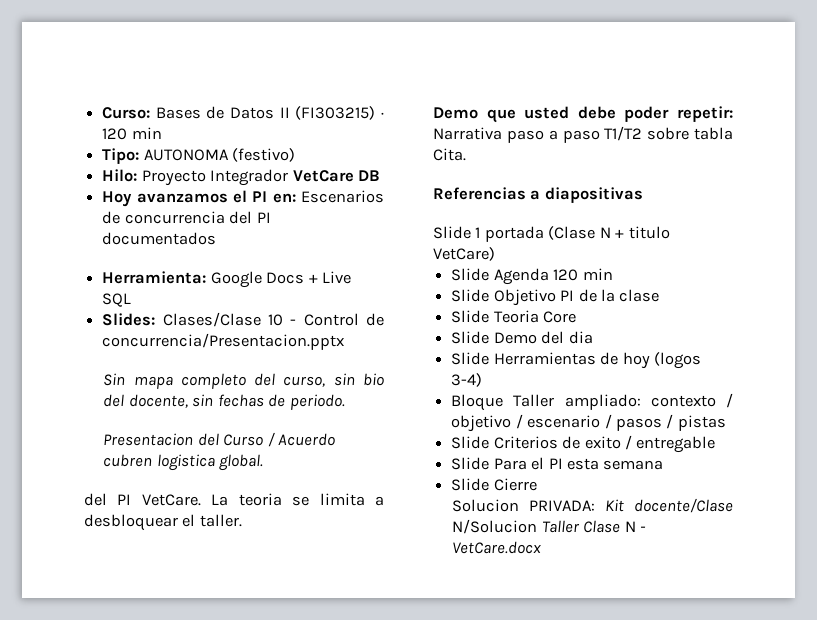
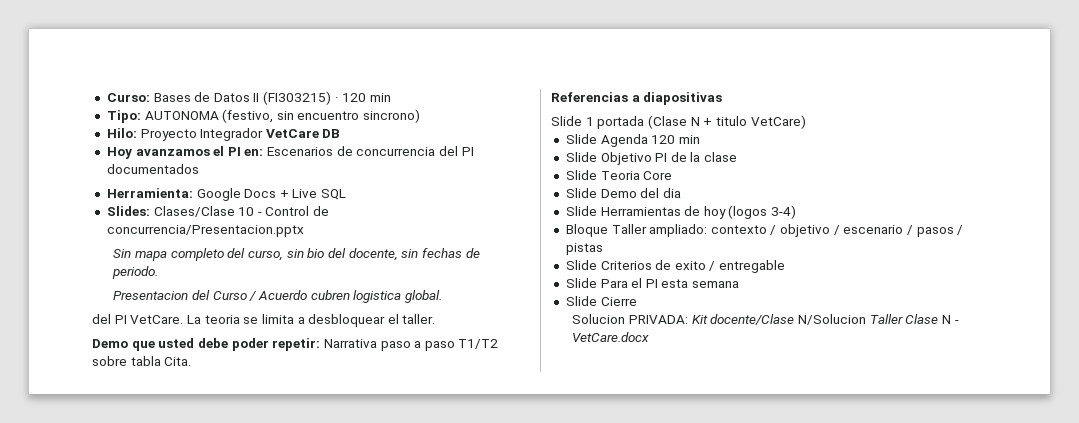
- Tipo: AUTONOMA (festivo)
+ Tipo: AUTONOMA (festivo, sin encuentro sincrono)

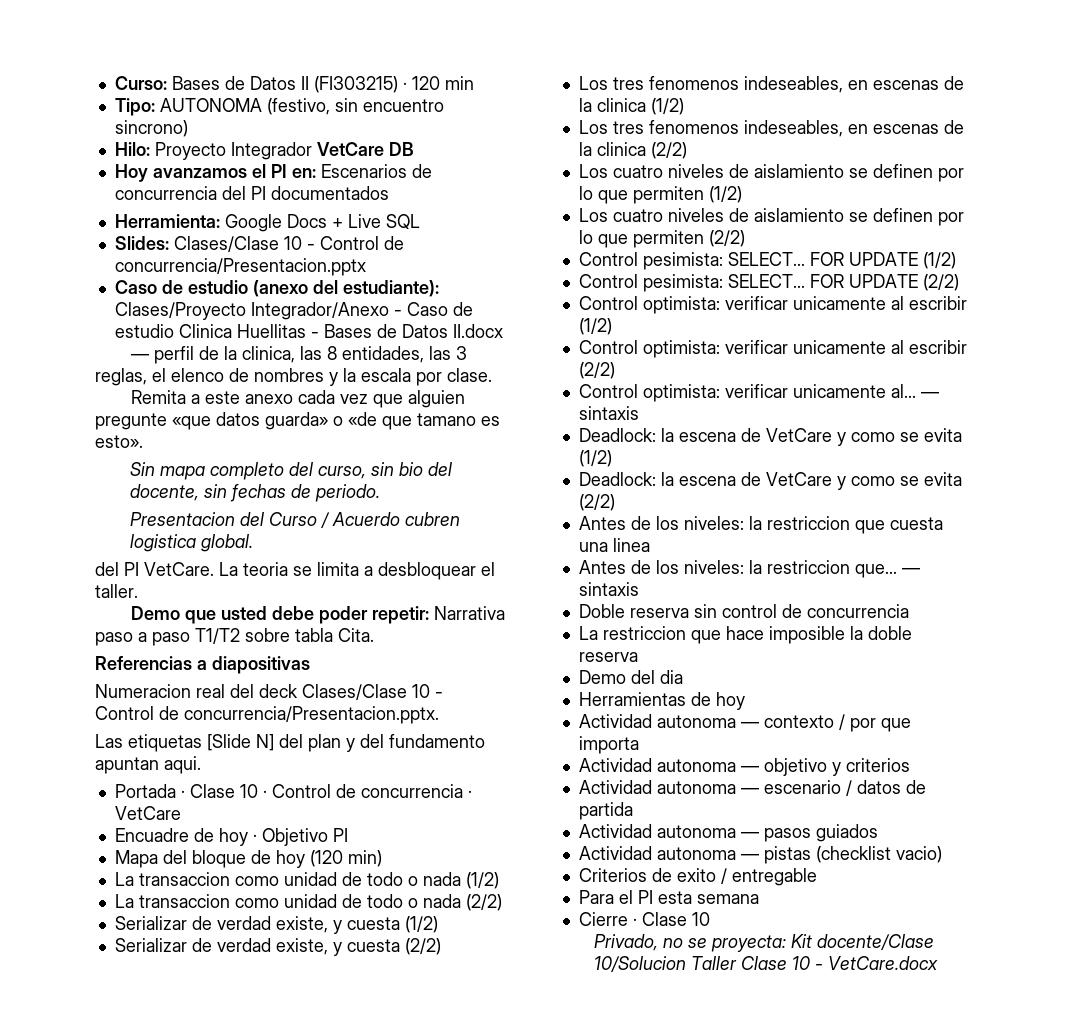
+ Caso de estudio (anexo del estudiante): Clases/Proyecto Integrador/Anexo - Caso de estudio Clinica Huellitas - Bases de Datos II.docx
+ — perfil de la clinica, las 8 entidades, las 3 reglas, el elenco de nombres y la escala por clase.
+ Remita a este anexo cada vez que alguien pregunte «que datos guarda» o «de que tamano es esto».
- Slide 1 portada (Clase N + titulo VetCare)
- Slide Agenda 120 min
- Slide Objetivo PI de la clase
- Slide Teoria Core
- Slide Demo del dia
+ Numeracion real del deck Clases/Clase 10 - Control de concurrencia/Presentacion.pptx.
+ Las etiquetas [Slide N] del plan y del fundamento apuntan aqui.
+ Portada · Clase 10 · Control de concurrencia · VetCare
+ Encuadre de hoy · Objetivo PI
+ Mapa del bloque de hoy (120 min)
+ La transaccion como unidad de todo o nada (1/2)
+ La transaccion como unidad de todo o nada (2/2)
+ Serializar de verdad existe, y cuesta (1/2)
+ Serializar de verdad existe, y cuesta (2/2)
+ Los tres fenomenos indeseables, en escenas de la clinica (1/2)
+ Los tres fenomenos indeseables, en escenas de la clinica (2/2)
+ Los cuatro niveles de aislamiento se definen por lo que permiten (1/2)
+ Los cuatro niveles de aislamiento se definen por lo que permiten (2/2)
+ Control pesimista: SELECT... FOR UPDATE (1/2)
+ Control pesimista: SELECT... FOR UPDATE (2/2)
+ Control optimista: verificar unicamente al escribir (1/2)
+ Control optimista: verificar unicamente al escribir (2/2)
+ Control optimista: verificar unicamente al... — sintaxis
+ Deadlock: la escena de VetCare y como se evita (1/2)
+ Deadlock: la escena de VetCare y como se evita (2/2)
+ Antes de los niveles: la restriccion que cuesta una linea
+ Antes de los niveles: la restriccion que... — sintaxis
+ Doble reserva sin control de concurrencia
+ La restriccion que hace imposible la doble reserva
+ Demo del dia
- Slide Herramientas de hoy (logos 3-4)
- Bloque Taller ampliado: contexto / objetivo / escenario / pasos / pistas
- Slide Criterios de exito / entregable
+ Herramientas de hoy
+ Actividad autonoma — contexto / por que importa
+ Actividad autonoma — objetivo y criterios
+ Actividad autonoma — escenario / datos de partida
+ Actividad autonoma — pasos guiados
+ Actividad autonoma — pistas (checklist vacio)
+ Criterios de exito / entregable
- Slide Para el PI esta semana
+ Para el PI esta semana
- Slide Cierre
- Solucion PRIVADA: Kit docente/Clase N/Solucion Taller Clase N - VetCare.docx
+ Cierre · Clase 10
+ Privado, no se proyecta: Kit docente/Clase 10/Solucion Taller Clase 10 - VetCare.docx

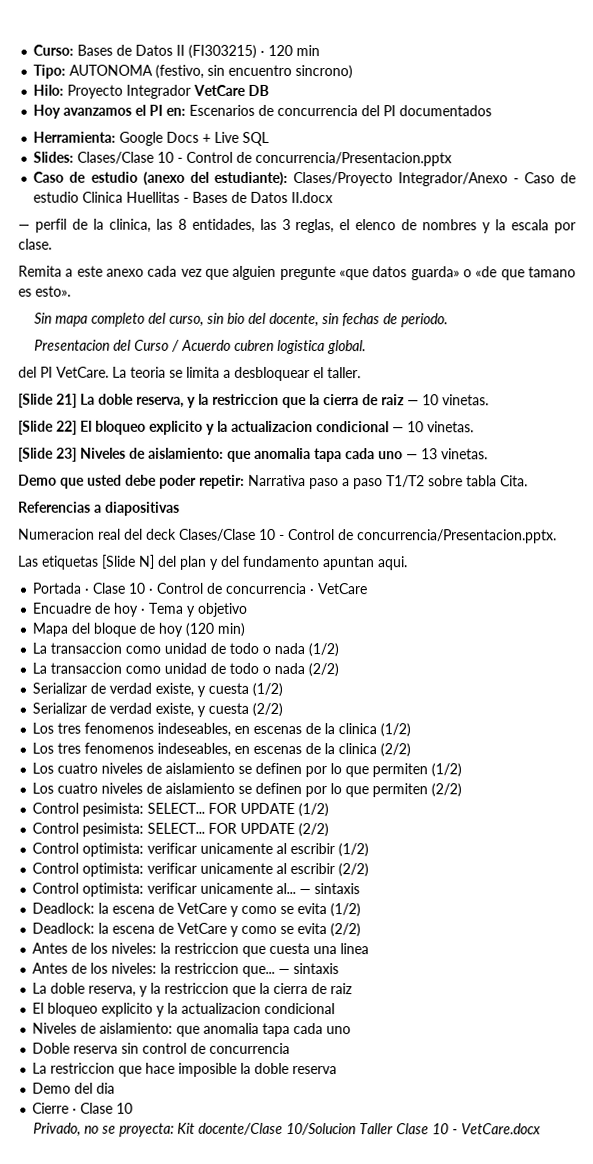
+ [Slide 21] La doble reserva, y la restriccion que la cierra de raiz — 10 vinetas.
+ [Slide 22] El bloqueo explicito y la actualizacion condicional — 10 vinetas.
+ [Slide 23] Niveles de aislamiento: que anomalia tapa cada uno — 13 vinetas.
- Encuadre de hoy · Objetivo PI
+ Encuadre de hoy · Tema y objetivo
  Antes de los niveles: la restriccion que... — sintaxis
+ La doble reserva, y la restriccion que la cierra de raiz
+ El bloqueo explicito y la actualizacion condicional
+ Niveles de aislamiento: que anomalia tapa cada uno
- Herramientas de hoy
- Actividad autonoma — contexto / por que importa
- Actividad autonoma — objetivo y criterios
- Actividad autonoma — escenario / datos de partida
- Actividad autonoma — pasos guiados
- Actividad autonoma — pistas (checklist vacio)
- Criterios de exito / entregable
- Para el PI esta semana

